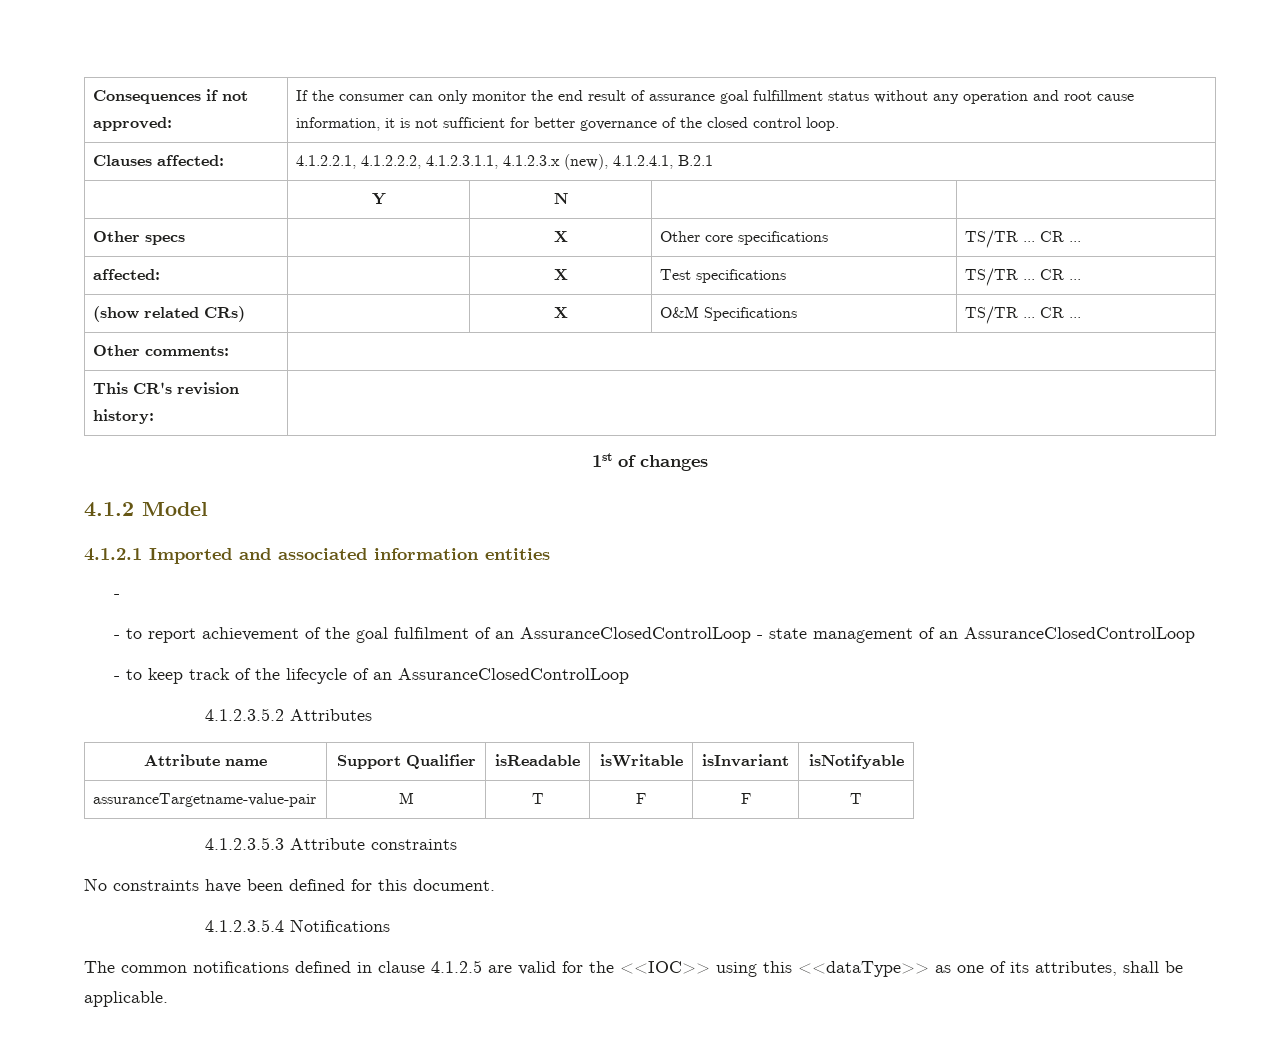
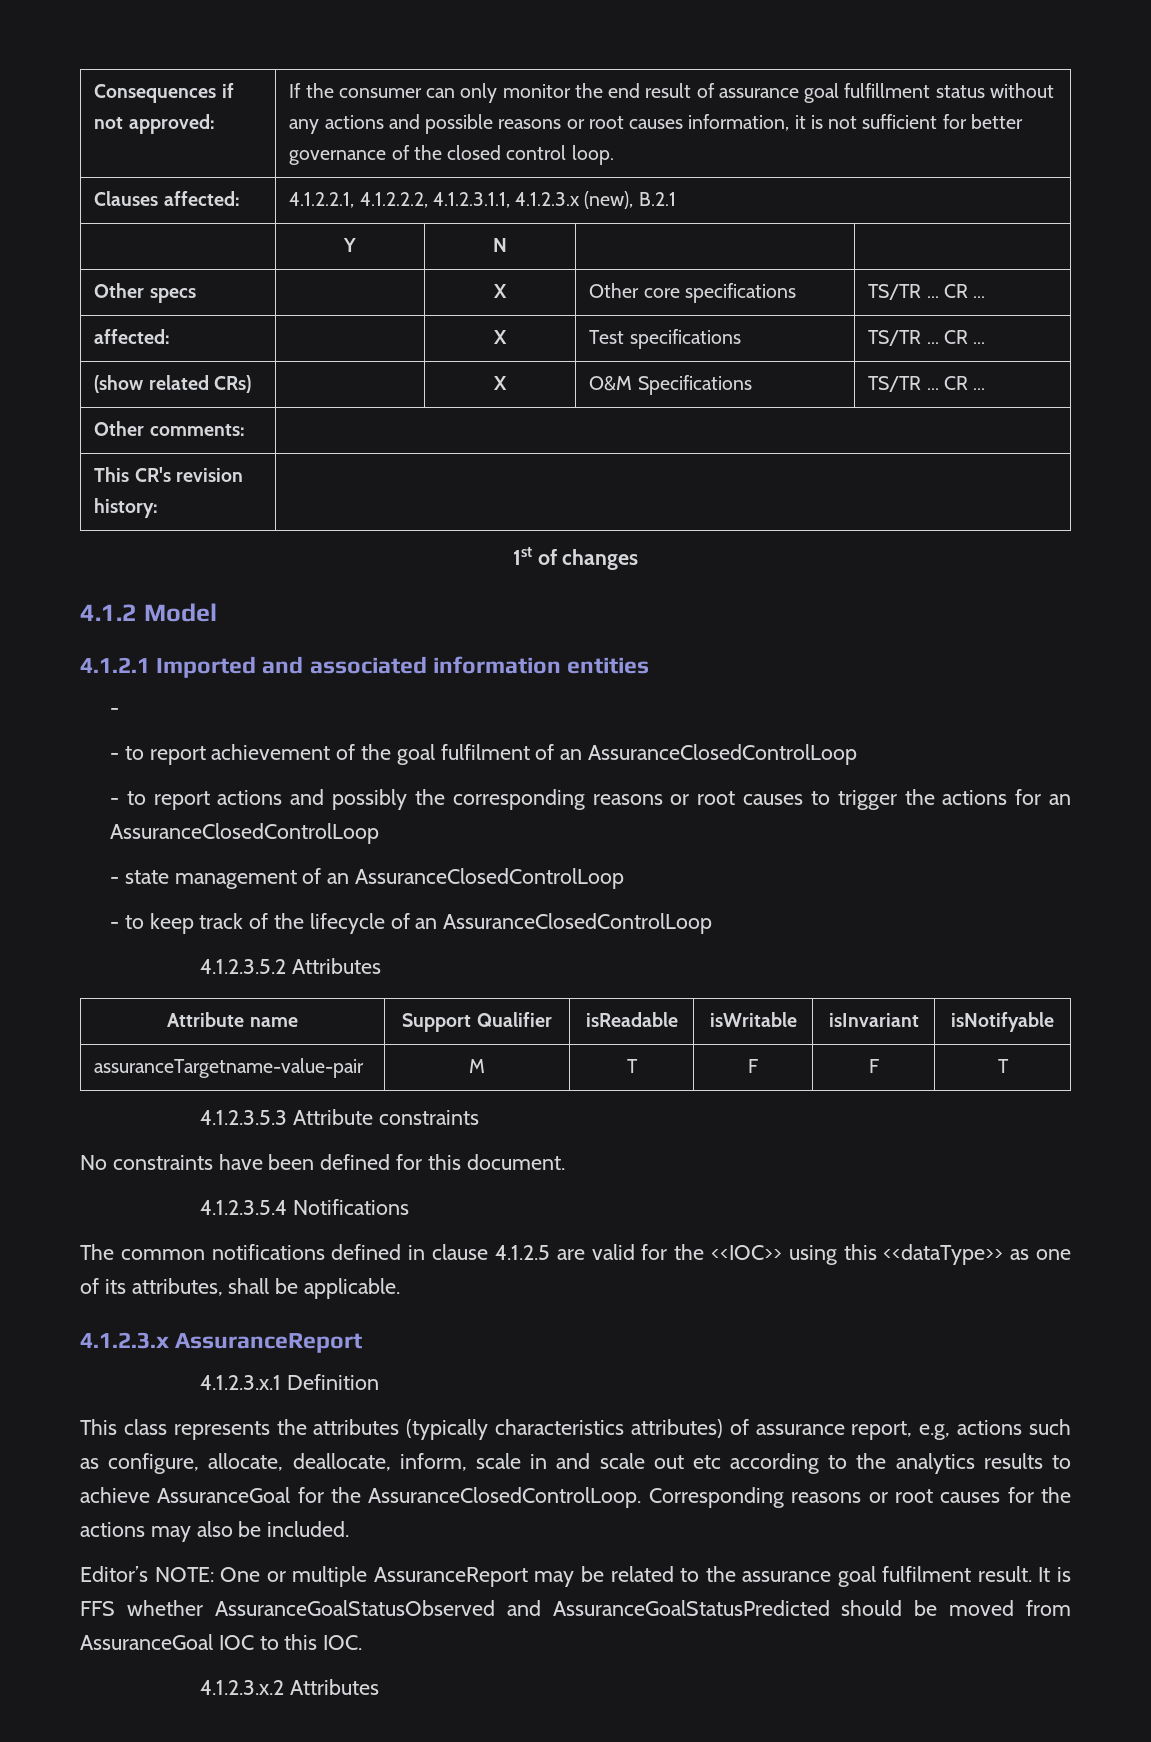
- Consequences if not approved: | If the consumer can only monitor the end result of assurance goal fulfillment status without any operation and root cause information, it is not sufficient for better governance of the closed control loop.
+ Consequences if not approved: | If the consumer can only monitor the end result of assurance goal fulfillment status without any actions and possible reasons or root causes information, it is not sufficient for better governance of the closed control loop.
- Clauses affected: | 4.1.2.2.1, 4.1.2.2.2, 4.1.2.3.1.1, 4.1.2.3.x (new), 4.1.2.4.1, B.2.1
+ Clauses affected: | 4.1.2.2.1, 4.1.2.2.2, 4.1.2.3.1.1, 4.1.2.3.x (new), B.2.1
- - to report achievement of the goal fulfilment of an AssuranceClosedControlLoop - state management of an AssuranceClosedControlLoop
+ - to report achievement of the goal fulfilment of an AssuranceClosedControlLoop
+ - to report actions and possibly the corresponding reasons or root causes to trigger the actions for an AssuranceClosedControlLoop
+ - state management of an AssuranceClosedControlLoop
+ 4.1.2.3.x AssuranceReport
+ 4.1.2.3.x.1 Definition
+ This class represents the attributes (typically characteristics attributes) of assurance report, e.g, actions such as configure, allocate, deallocate, inform, scale in and scale out etc according to the analytics results to achieve AssuranceGoal for the AssuranceClosedControlLoop. Corresponding reasons or root causes for the actions may also be included.
+ Editor’s NOTE: One or multiple AssuranceReport may be related to the assurance goal fulfilment result. It is FFS whether AssuranceGoalStatusObserved and AssuranceGoalStatusPredicted should be moved from AssuranceGoal IOC to this IOC.
+ 4.1.2.3.x.2 Attributes

